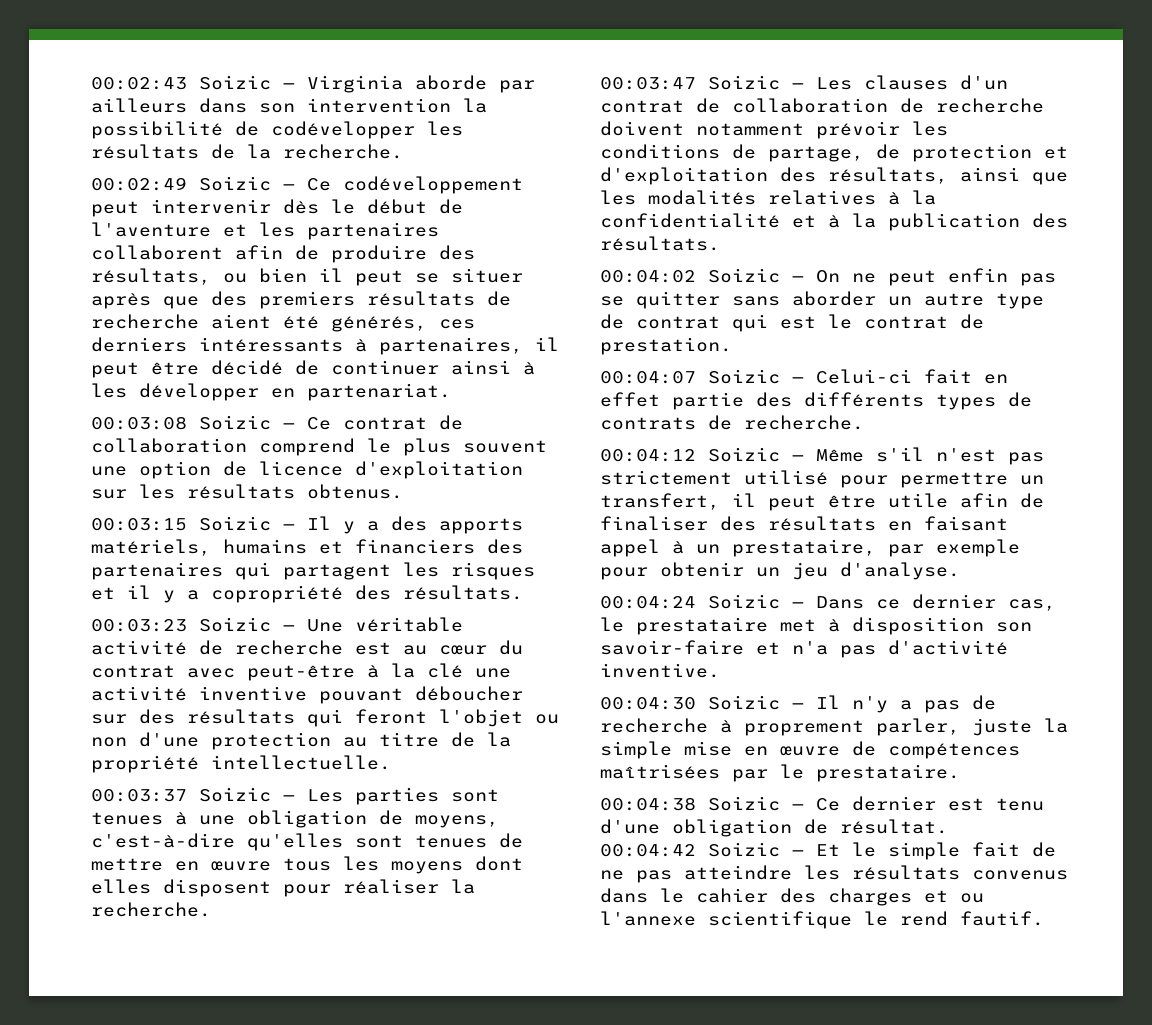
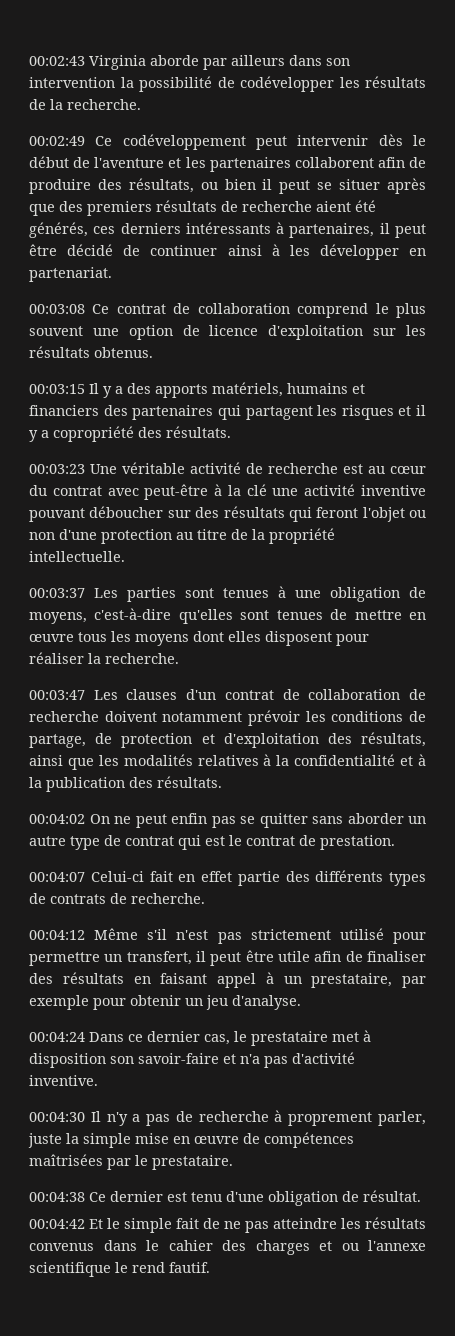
- 00:02:43 Soizic — Virginia aborde par ailleurs dans son intervention la possibilité de codévelopper les résultats de la recherche.
+ 00:02:43 Virginia aborde par ailleurs dans son intervention la possibilité de codévelopper les résultats de la recherche.
- 00:02:49 Soizic — Ce codéveloppement peut intervenir dès le début de l'aventure et les partenaires collaborent afin de produire des résultats, ou bien il peut se situer après que des premiers résultats de recherche aient été générés, ces derniers intéressants à partenaires, il peut être décidé de continuer ainsi à les développer en partenariat.
+ 00:02:49 Ce codéveloppement peut intervenir dès le début de l'aventure et les partenaires collaborent afin de produire des résultats, ou bien il peut se situer après que des premiers résultats de recherche aient été générés, ces derniers intéressants à partenaires, il peut être décidé de continuer ainsi à les développer en partenariat.
- 00:03:08 Soizic — Ce contrat de collaboration comprend le plus souvent une option de licence d'exploitation sur les résultats obtenus.
+ 00:03:08 Ce contrat de collaboration comprend le plus souvent une option de licence d'exploitation sur les résultats obtenus.
- 00:03:15 Soizic — Il y a des apports matériels, humains et financiers des partenaires qui partagent les risques et il y a copropriété des résultats.
+ 00:03:15 Il y a des apports matériels, humains et financiers des partenaires qui partagent les risques et il y a copropriété des résultats.
- 00:03:23 Soizic — Une véritable activité de recherche est au cœur du contrat avec peut-être à la clé une activité inventive pouvant déboucher sur des résultats qui feront l'objet ou non d'une protection au titre de la propriété intellectuelle.
+ 00:03:23 Une véritable activité de recherche est au cœur du contrat avec peut-être à la clé une activité inventive pouvant déboucher sur des résultats qui feront l'objet ou non d'une protection au titre de la propriété intellectuelle.
- 00:03:37 Soizic — Les parties sont tenues à une obligation de moyens, c'est-à-dire qu'elles sont tenues de mettre en œuvre tous les moyens dont elles disposent pour réaliser la recherche.
+ 00:03:37 Les parties sont tenues à une obligation de moyens, c'est-à-dire qu'elles sont tenues de mettre en œuvre tous les moyens dont elles disposent pour réaliser la recherche.
- 00:03:47 Soizic — Les clauses d'un contrat de collaboration de recherche doivent notamment prévoir les conditions de partage, de protection et d'exploitation des résultats, ainsi que les modalités relatives à la confidentialité et à la publication des résultats.
+ 00:03:47 Les clauses d'un contrat de collaboration de recherche doivent notamment prévoir les conditions de partage, de protection et d'exploitation des résultats, ainsi que les modalités relatives à la confidentialité et à la publication des résultats.
- 00:04:02 Soizic — On ne peut enfin pas se quitter sans aborder un autre type de contrat qui est le contrat de prestation.
+ 00:04:02 On ne peut enfin pas se quitter sans aborder un autre type de contrat qui est le contrat de prestation.
- 00:04:07 Soizic — Celui-ci fait en effet partie des différents types de contrats de recherche.
+ 00:04:07 Celui-ci fait en effet partie des différents types de contrats de recherche.
- 00:04:12 Soizic — Même s'il n'est pas strictement utilisé pour permettre un transfert, il peut être utile afin de finaliser des résultats en faisant appel à un prestataire, par exemple pour obtenir un jeu d'analyse.
+ 00:04:12 Même s'il n'est pas strictement utilisé pour permettre un transfert, il peut être utile afin de finaliser des résultats en faisant appel à un prestataire, par exemple pour obtenir un jeu d'analyse.
- 00:04:24 Soizic — Dans ce dernier cas, le prestataire met à disposition son savoir-faire et n'a pas d'activité inventive.
+ 00:04:24 Dans ce dernier cas, le prestataire met à disposition son savoir-faire et n'a pas d'activité inventive.
- 00:04:30 Soizic — Il n'y a pas de recherche à proprement parler, juste la simple mise en œuvre de compétences maîtrisées par le prestataire.
+ 00:04:30 Il n'y a pas de recherche à proprement parler, juste la simple mise en œuvre de compétences maîtrisées par le prestataire.
- 00:04:38 Soizic — Ce dernier est tenu d'une obligation de résultat.
+ 00:04:38 Ce dernier est tenu d'une obligation de résultat.
- 00:04:42 Soizic — Et le simple fait de ne pas atteindre les résultats convenus dans le cahier des charges et ou l'annexe scientifique le rend fautif.
+ 00:04:42 Et le simple fait de ne pas atteindre les résultats convenus dans le cahier des charges et ou l'annexe scientifique le rend fautif.

